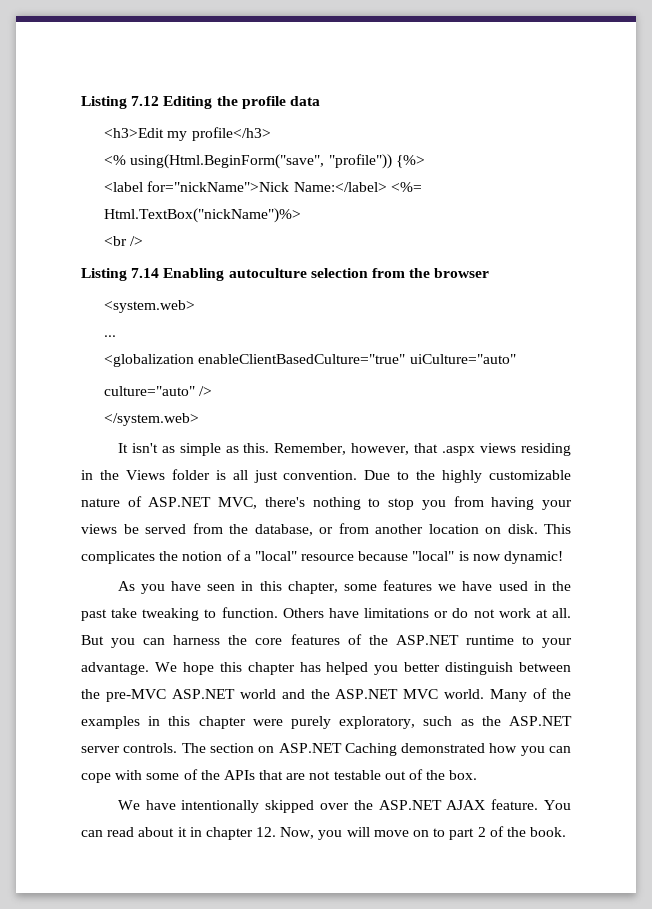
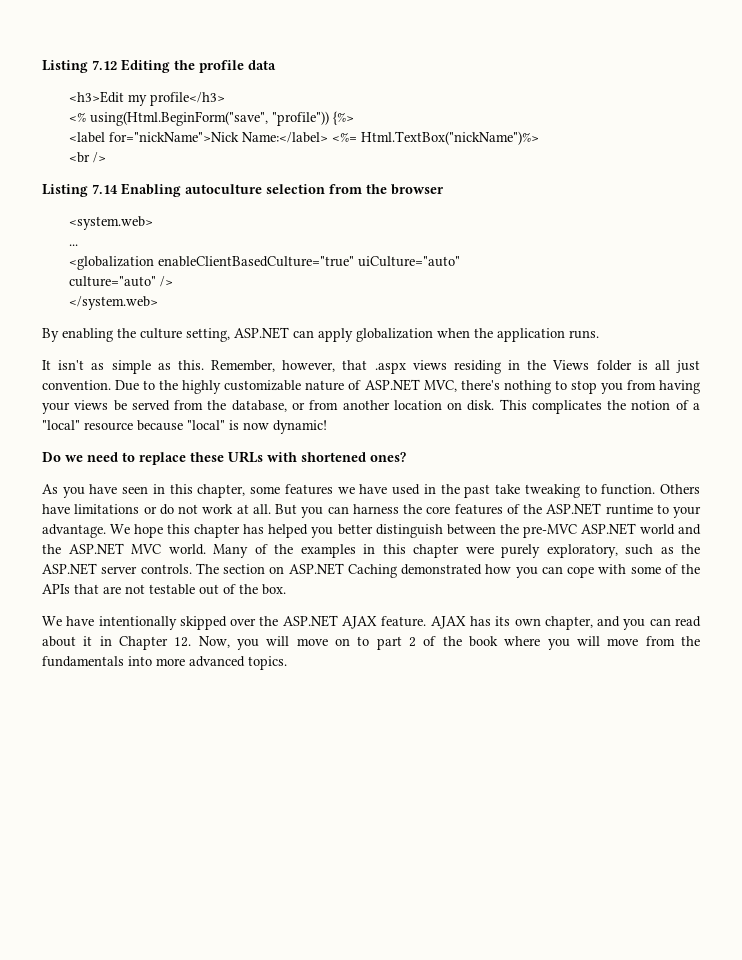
+ By enabling the culture setting, ASP.NET can apply globalization when the application runs.
+ Do we need to replace these URLs with shortened ones?
- You can read about it in chapter 12. Now, you will move on to part 2 of the book.
+ AJAX has its own chapter, and you can read about it in Chapter 12. Now, you will move on to part 2 of the book where you will move from the fundamentals into more advanced topics.

